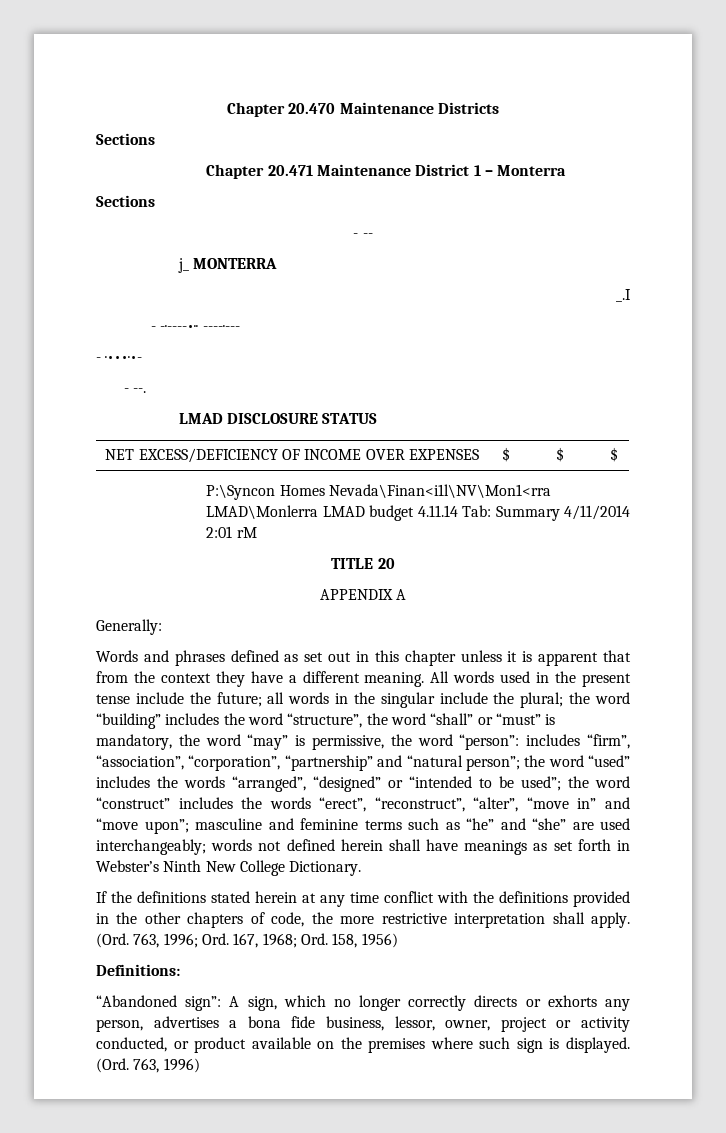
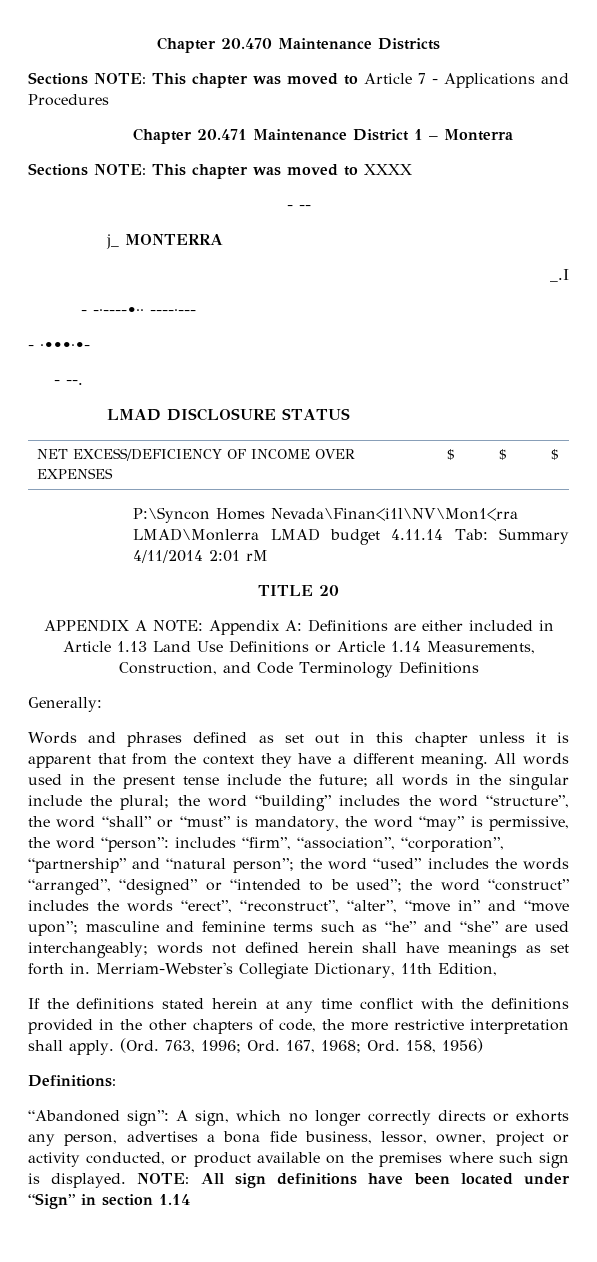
  Chapter 20.470 Maintenance Districts
- Sections
+ Sections NOTE: This chapter was moved to Article 7 - Applications and Procedures
  Chapter 20.471 Maintenance District 1 – Monterra
- Sections
+ Sections NOTE: This chapter was moved to XXXX
- APPENDIX A
+ APPENDIX A NOTE: Appendix A: Definitions are either included in Article 1.13 Land Use Definitions or Article 1.14 Measurements, Construction, and Code Terminology Definitions
- words not defined herein shall have meanings as set forth in Webster’s Ninth New College Dictionary.
+ words not defined herein shall have meanings as set forth in. Merriam-Webster's Collegiate Dictionary, 11th Edition,
- (Ord. 763, 1996)
+ NOTE: All sign definitions have been located under “Sign” in section 1.14

